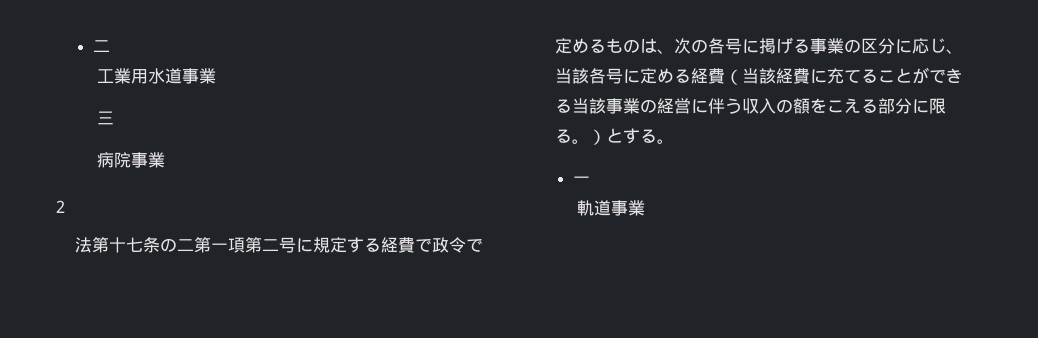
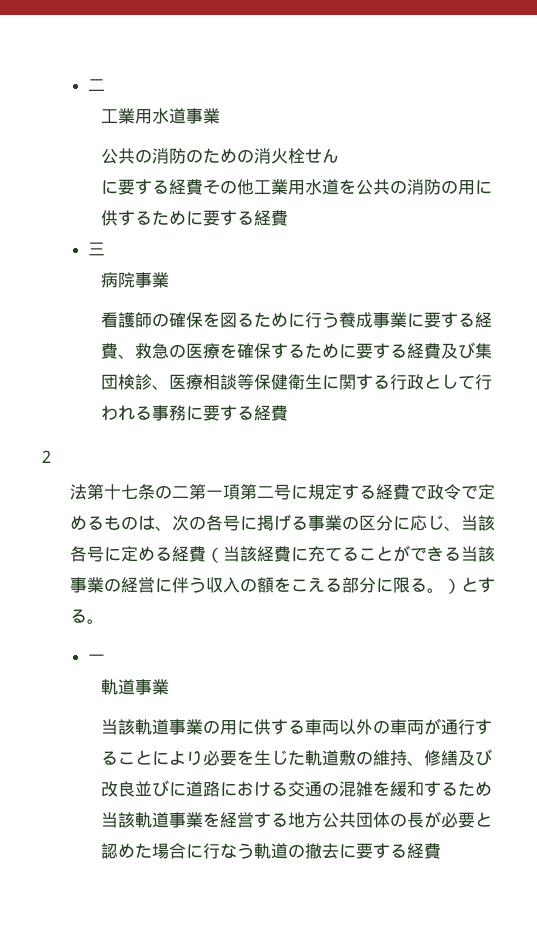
+ 公共の消防のための消火栓せん
+ に要する経費その他工業用水道を公共の消防の用に供するために要する経費
  三
  病院事業
+ 看護師の確保を図るために行う養成事業に要する経費、救急の医療を確保するために要する経費及び集団検診、医療相談等保健衛生に関する行政として行われる事務に要する経費
+ 当該軌道事業の用に供する車両以外の車両が通行することにより必要を生じた軌道敷の維持、修繕及び改良並びに道路における交通の混雑を緩和するため当該軌道事業を経営する地方公共団体の長が必要と認めた場合に行なう軌道の撤去に要する経費

